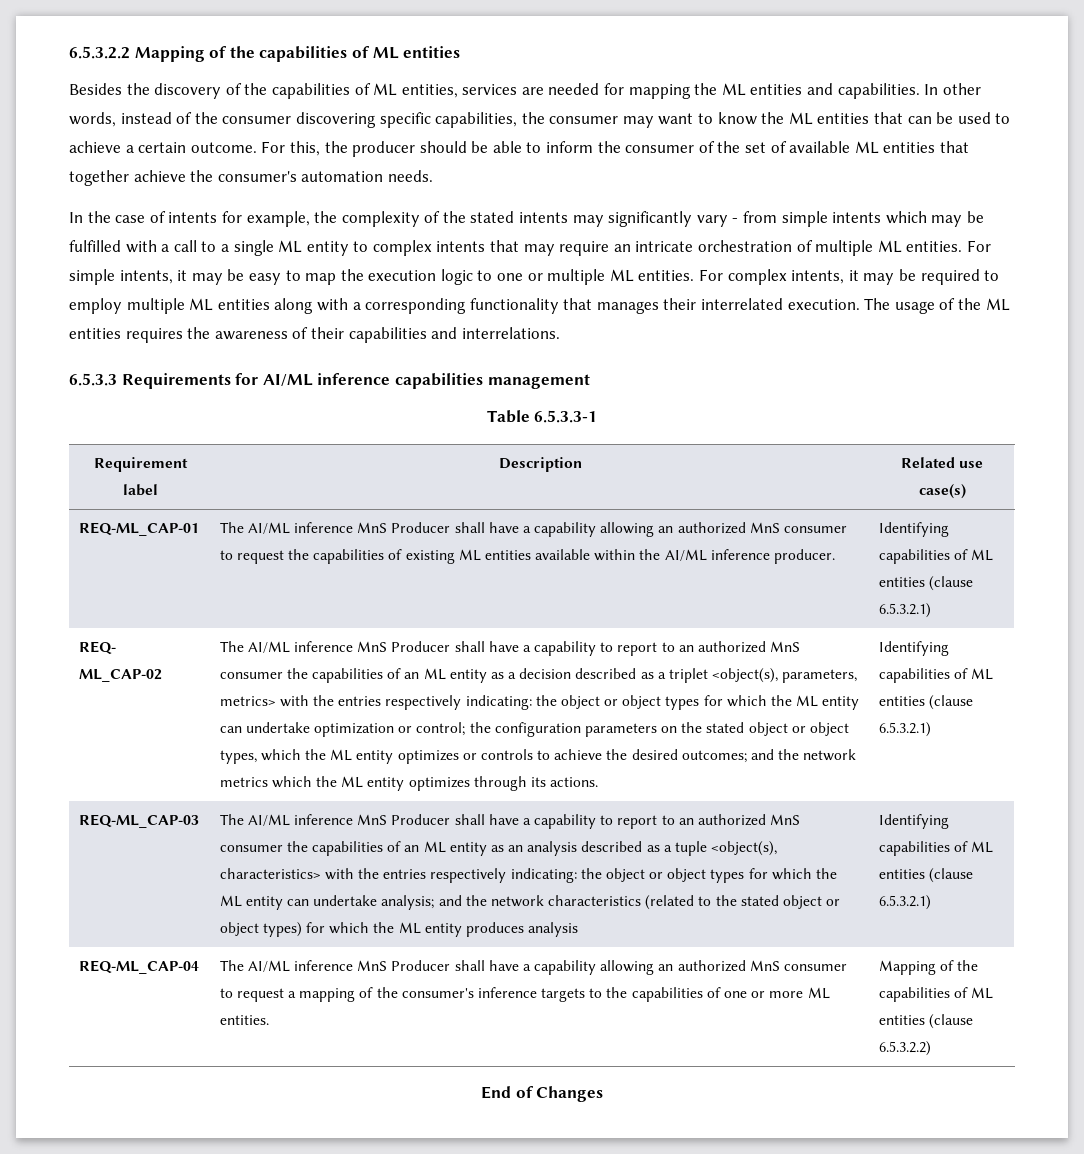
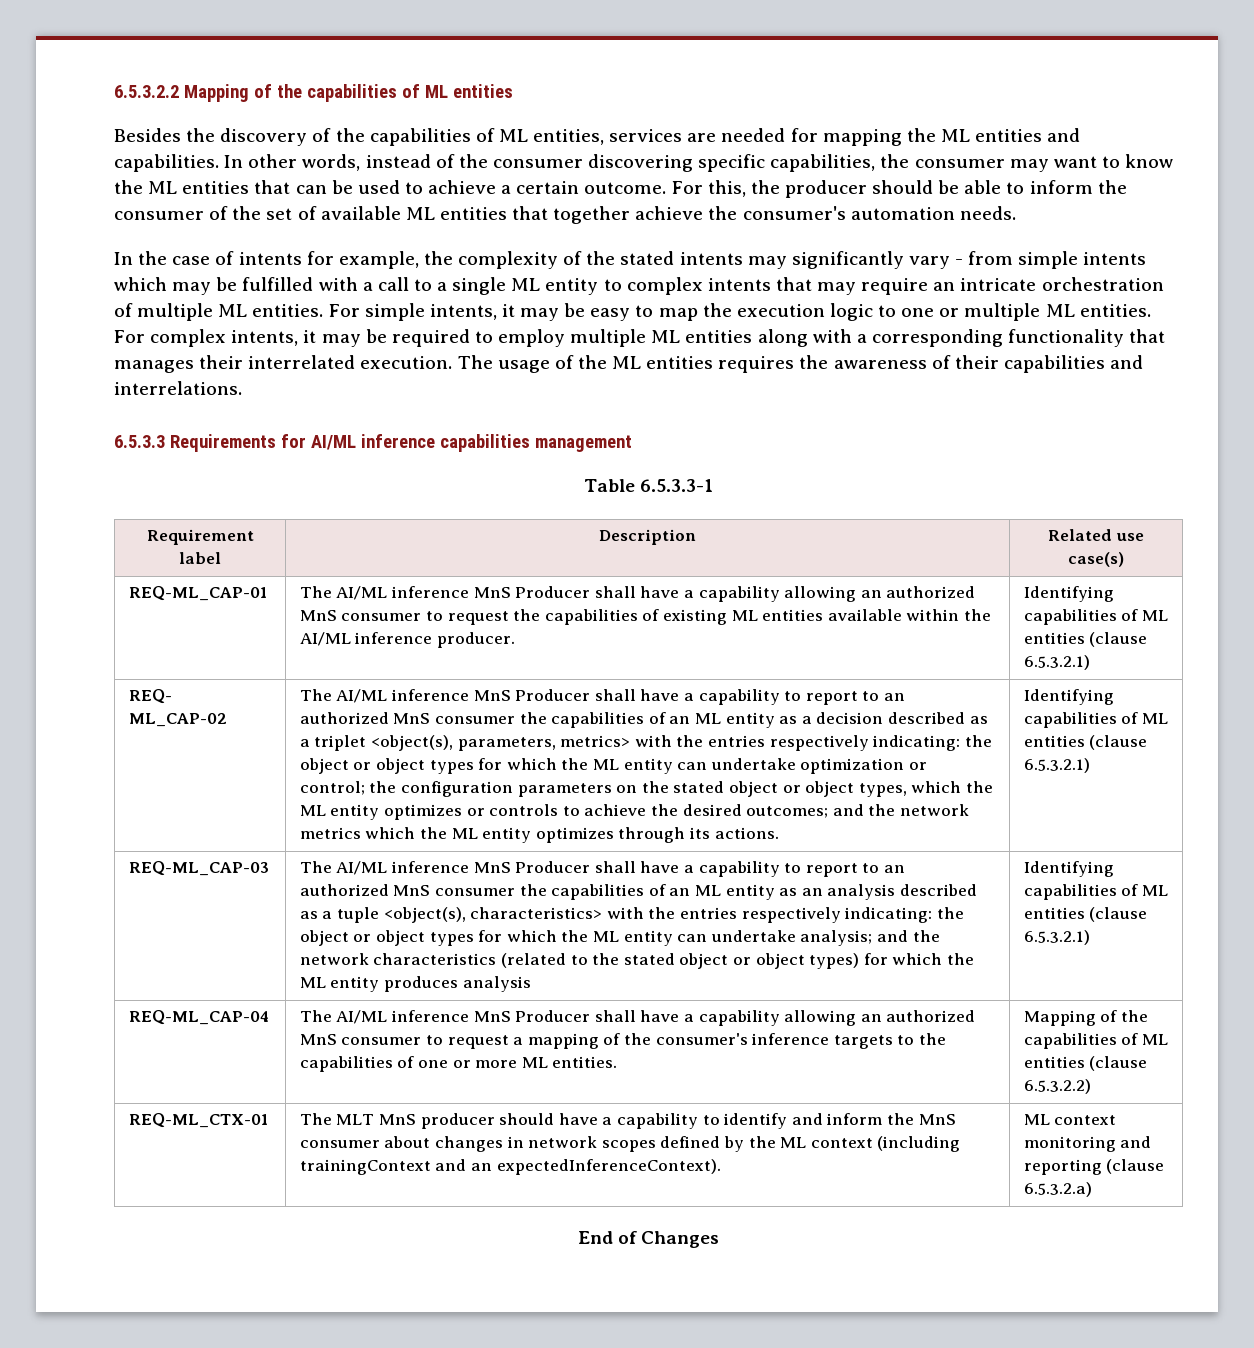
+ REQ-ML_CTX-01 | The MLT MnS producer should have a capability to identify and inform the MnS consumer about changes in network scopes defined by the ML context (including trainingContext and an expectedInferenceContext). | ML context monitoring and reporting (clause 6.5.3.2.a)

